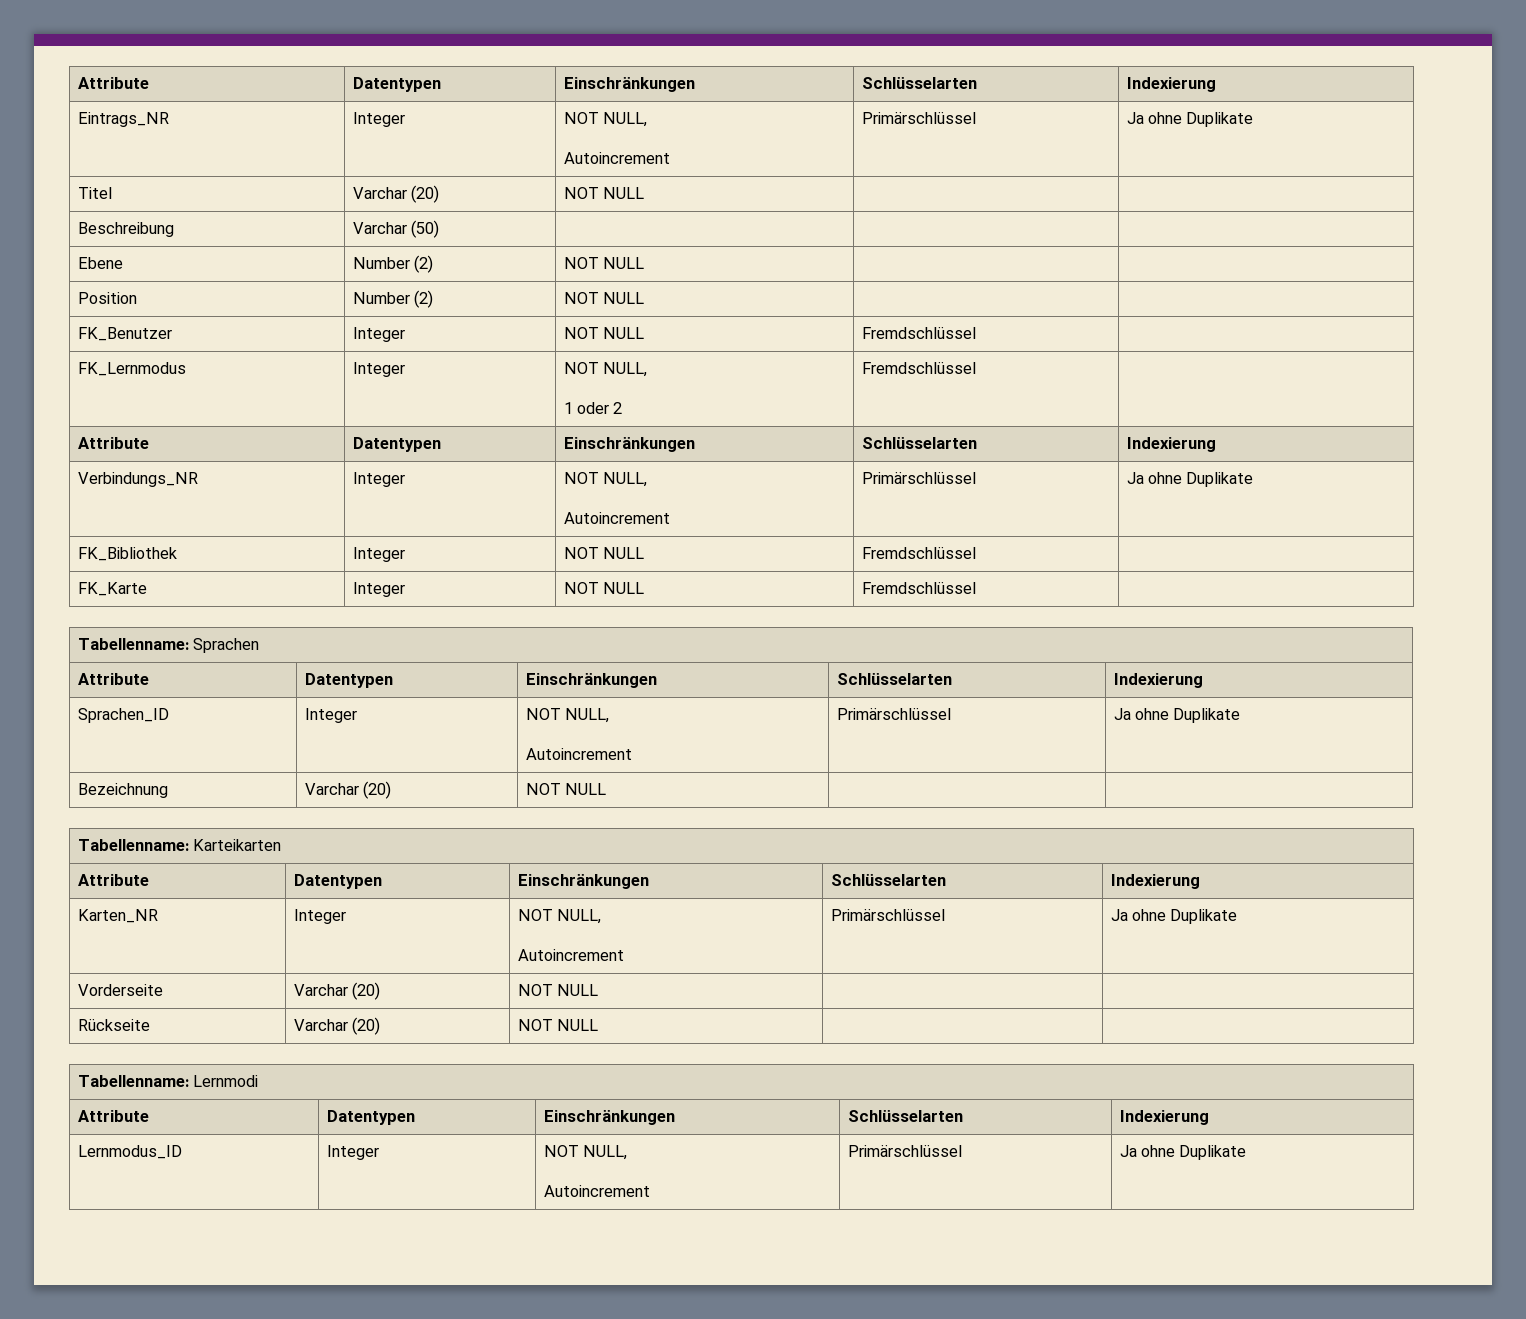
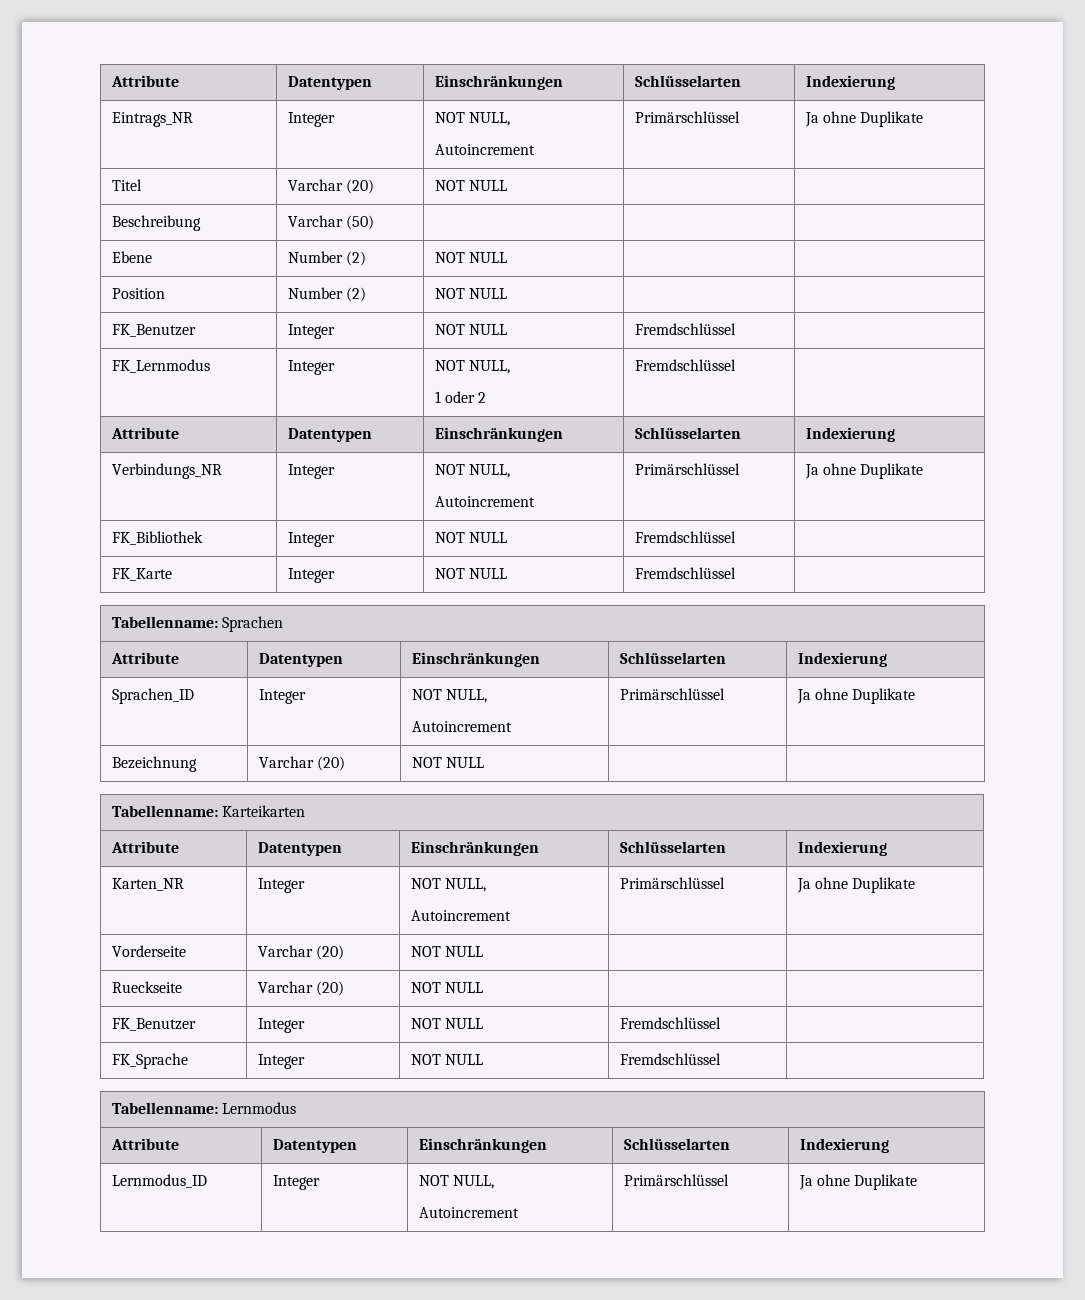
- Rückseite | Varchar (20) | NOT NULL | |
- Tabellenname: Lernmodi
+ Rueckseite | Varchar (20) | NOT NULL | |
+ FK_Benutzer | Integer | NOT NULL | Fremdschlüssel |
+ FK_Sprache | Integer | NOT NULL | Fremdschlüssel |
+ Tabellenname: Lernmodus

